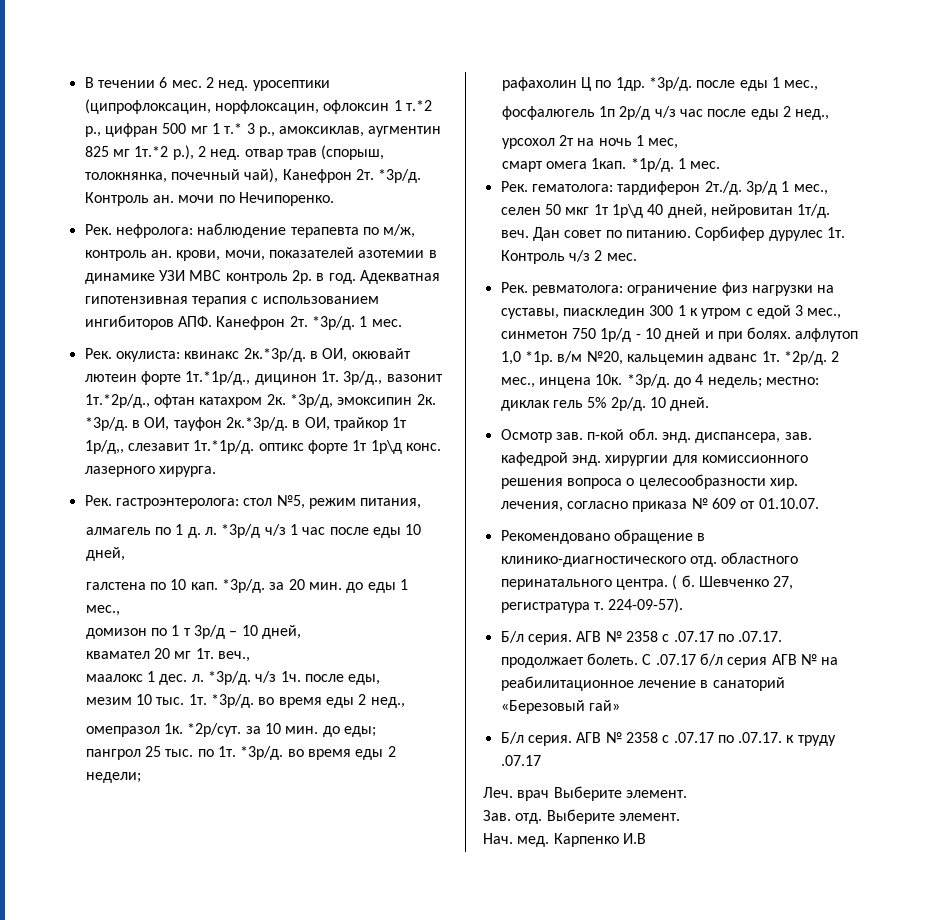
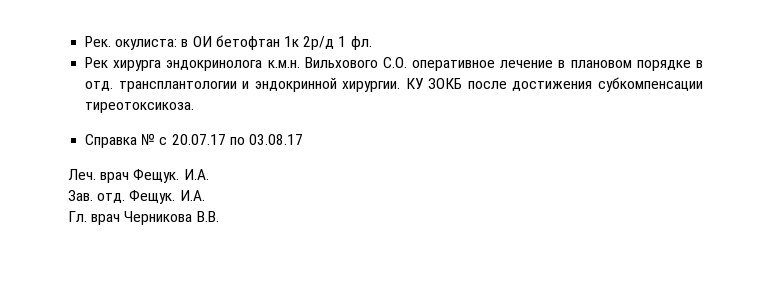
- В течении 6 мес. 2 нед. уросептики (ципрофлоксацин, норфлоксацин, офлоксин 1 т.*2 р., цифран 500 мг 1 т.* 3 р., амоксиклав, аугментин 825 мг 1т.*2 р.), 2 нед. отвар трав (спорыш, толокнянка, почечный чай), Канефрон 2т. *3р/д. Контроль ан. мочи по Нечипоренко.
- Рек. нефролога: наблюдение терапевта по м/ж, контроль ан. крови, мочи, показателей азотемии в динамике УЗИ МВС контроль 2р. в год. Адекватная гипотензивная терапия с использованием ингибиторов АПФ. Канефрон 2т. *3р/д. 1 мес.
- Рек. окулиста: квинакс 2к.*3р/д. в ОИ, окювайт лютеин форте 1т.*1р/д., дицинон 1т. 3р/д., вазонит 1т.*2р/д., офтан катахром 2к. *3р/д, эмоксипин 2к. *3р/д. в ОИ, тауфон 2к.*3р/д. в ОИ, трайкор 1т 1р/д,, слезавит 1т.*1р/д. оптикс форте 1т 1р\д конс. лазерного хирурга.
- Рек. гастроэнтеролога: стол №5, режим питания,
- алмагель по 1 д. л. *3р/д ч/з 1 час после еды 10 дней,
- галстена по 10 кап. *3р/д. за 20 мин. до еды 1 мес.,
- домизон по 1 т 3р/д – 10 дней,
- квамател 20 мг 1т. веч.,
- маалокс 1 дес. л. *3р/д. ч/з 1ч. после еды,
- мезим 10 тыс. 1т. *3р/д. во время еды 2 нед.,
- омепразол 1к. *2р/сут. за 10 мин. до еды;
- пангрол 25 тыс. по 1т. *3р/д. во время еды 2 недели;
- рафахолин Ц по 1др. *3р/д. после еды 1 мес.,
- фосфалюгель 1п 2р/д ч/з час после еды 2 нед.,
- урсохол 2т на ночь 1 мес,
- смарт омега 1кап. *1р/д. 1 мес.
- Рек. гематолога: тардиферон 2т./д. 3р/д 1 мес., селен 50 мкг 1т 1р\д 40 дней, нейровитан 1т/д. веч. Дан совет по питанию. Сорбифер дурулес 1т. Контроль ч/з 2 мес.
- Рек. ревматолога: ограничение физ нагрузки на суставы, пиаскледин 300 1 к утром с едой 3 мес., синметон 750 1р/д - 10 дней и при болях. алфлутоп 1,0 *1р. в/м №20, кальцемин адванс 1т. *2р/д. 2 мес., инцена 10к. *3р/д. до 4 недель; местно: диклак гель 5% 2р/д. 10 дней.
- Осмотр зав. п-кой обл. энд. диспансера, зав. кафедрой энд. хирургии для комиссионного решения вопроса о целесообразности хир. лечения, согласно приказа № 609 от 01.10.07.
- Рекомендовано обращение в клинико-диагностического отд. областного перинатального центра. ( б. Шевченко 27, регистратура т. 224-09-57).
- Б/л серия. АГВ № 2358 с .07.17 по .07.17. продолжает болеть. С .07.17 б/л серия АГВ № на реабилитационное лечение в санаторий «Березовый гай»
- Б/л серия. АГВ № 2358 с .07.17 по .07.17. к труду .07.17
+ Рек. окулиста: в ОИ бетофтан 1к 2р/д 1 фл.
+ Рек хирурга эндокринолога к.м.н. Вильхового С.О. оперативное лечение в плановом порядке в отд. трансплантологии и эндокринной хирургии. КУ ЗОКБ после достижения субкомпенсации тиреотоксикоза.
+ Справка № с 20.07.17 по 03.08.17
- Леч. врач Выберите элемент.
+ Леч. врач Фещук. И.А.
- Зав. отд. Выберите элемент.
- Нач. мед. Карпенко И.В
+ Зав. отд. Фещук. И.А.
+ Гл. врач Черникова В.В.

